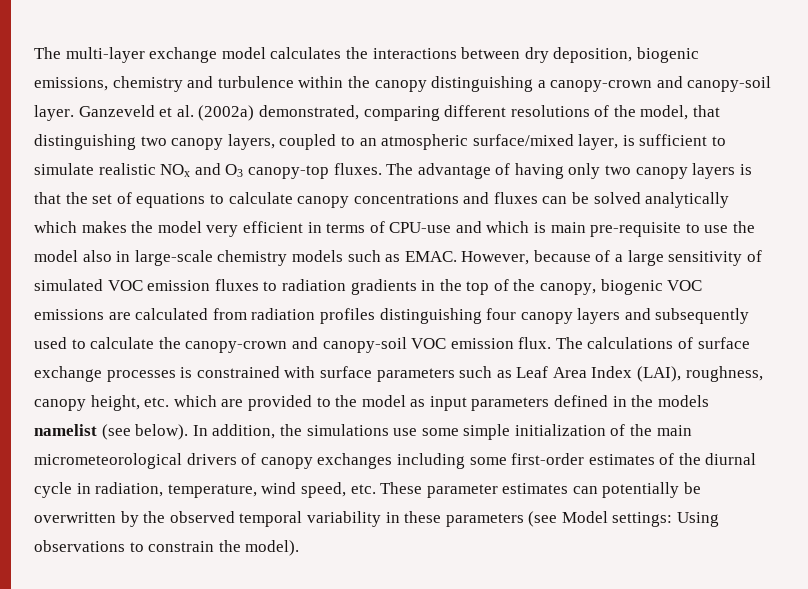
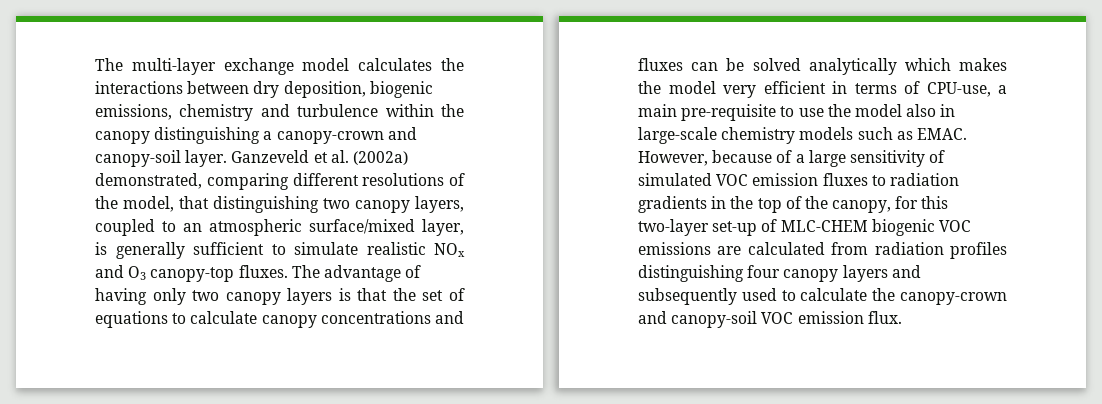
- Ganzeveld et al. (2002a) demonstrated, comparing different resolutions of the model, that distinguishing two canopy layers, coupled to an atmospheric surface/mixed layer, is sufficient to simulate realistic NOx and O3 canopy-top fluxes.
+ Ganzeveld et al. (2002a) demonstrated, comparing different resolutions of the model, that distinguishing two canopy layers, coupled to an atmospheric surface/mixed layer, is generally sufficient to simulate realistic NOx and O3 canopy-top fluxes.
- The advantage of having only two canopy layers is that the set of equations to calculate canopy concentrations and fluxes can be solved analytically which makes the model very efficient in terms of CPU-use and which is main pre-requisite to use the model also in large-scale chemistry models such as EMAC.
+ The advantage of having only two canopy layers is that the set of equations to calculate canopy concentrations and fluxes can be solved analytically which makes the model very efficient in terms of CPU-use, a main pre-requisite to use the model also in large-scale chemistry models such as EMAC.
- However, because of a large sensitivity of simulated VOC emission fluxes to radiation gradients in the top of the canopy, biogenic VOC emissions are calculated from radiation profiles distinguishing four canopy layers and subsequently used to calculate the canopy-crown and canopy-soil VOC emission flux. The calculations of surface exchange processes is constrained with surface parameters such as Leaf Area Index (LAI), roughness, canopy height, etc. which are provided to the model as input parameters defined in the models namelist (see below). In addition, the simulations use some simple initialization of the main micrometeorological drivers of canopy exchanges including some first-order estimates of the diurnal cycle in radiation, temperature, wind speed, etc. These parameter estimates can potentially be overwritten by the observed temporal variability in these parameters (see Model settings: Using observations to constrain the model).
+ However, because of a large sensitivity of simulated VOC emission fluxes to radiation gradients in the top of the canopy, for this two-layer set-up of MLC-CHEM biogenic VOC emissions are calculated from radiation profiles distinguishing four canopy layers and subsequently used to calculate the canopy-crown and canopy-soil VOC emission flux.

